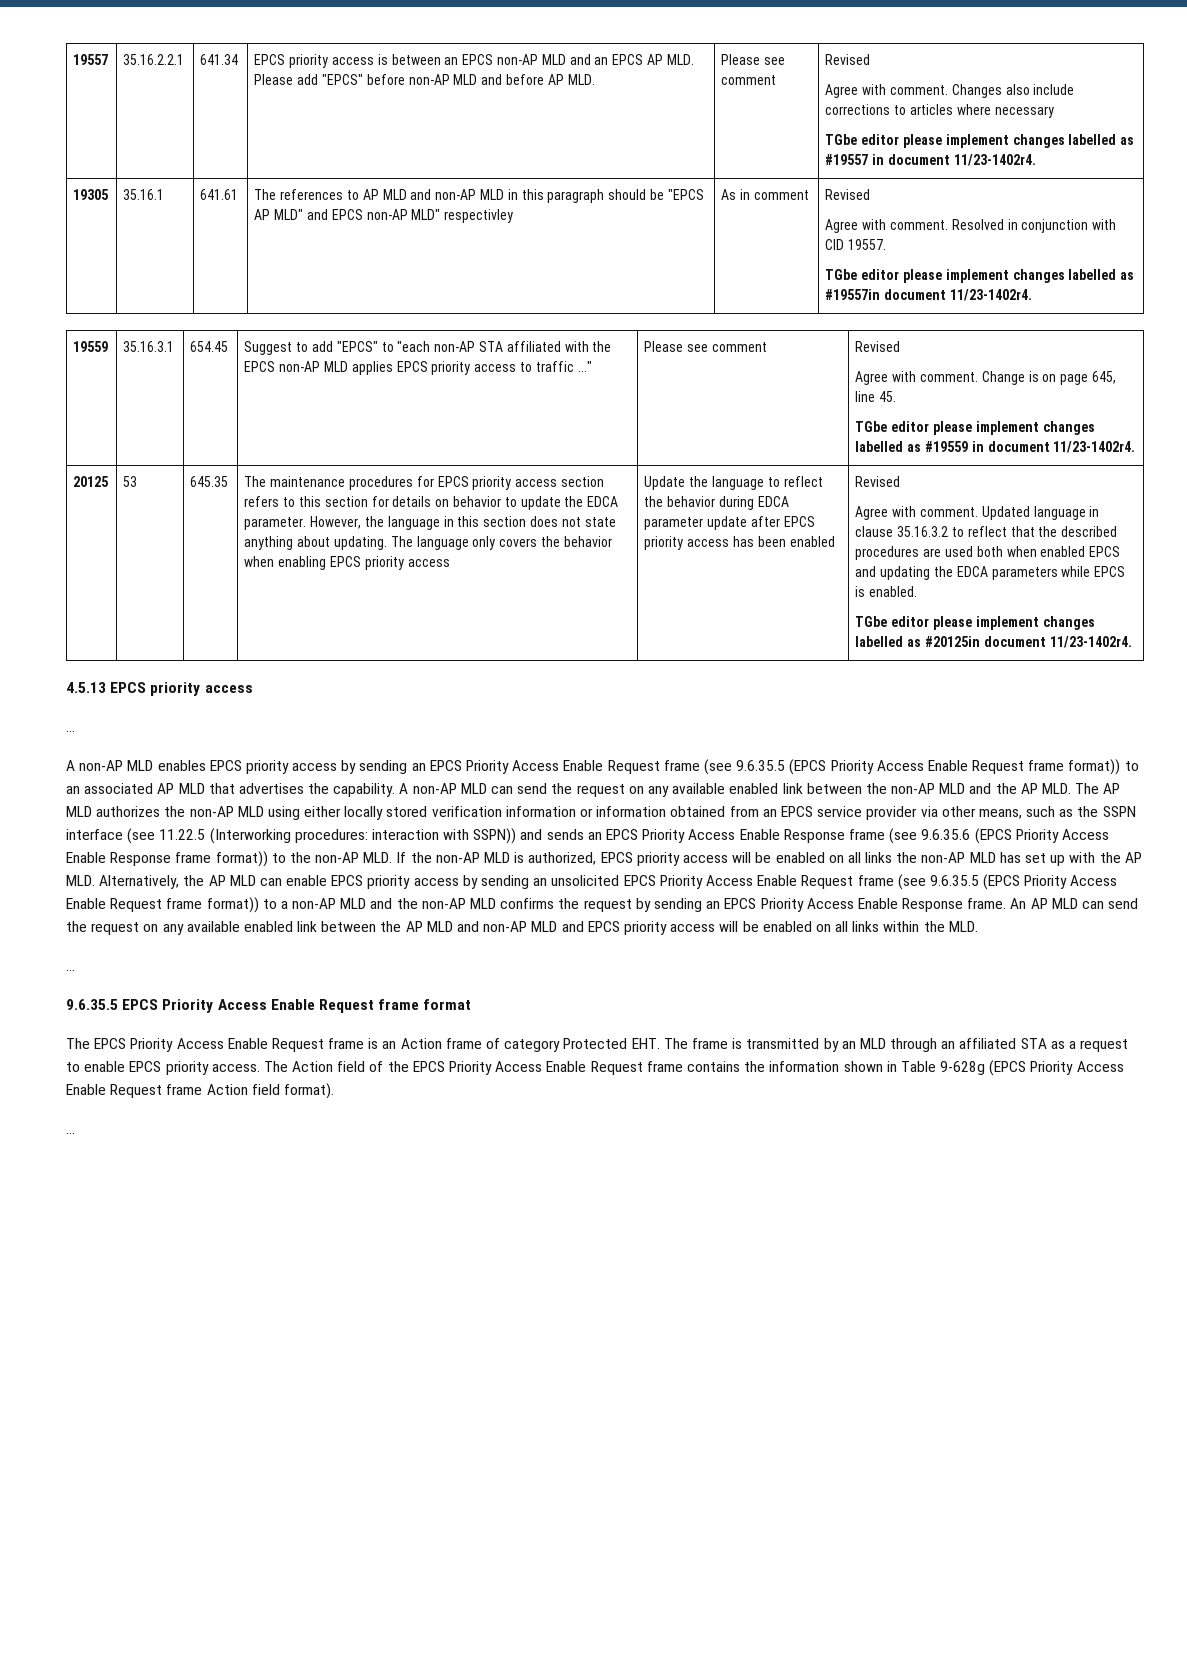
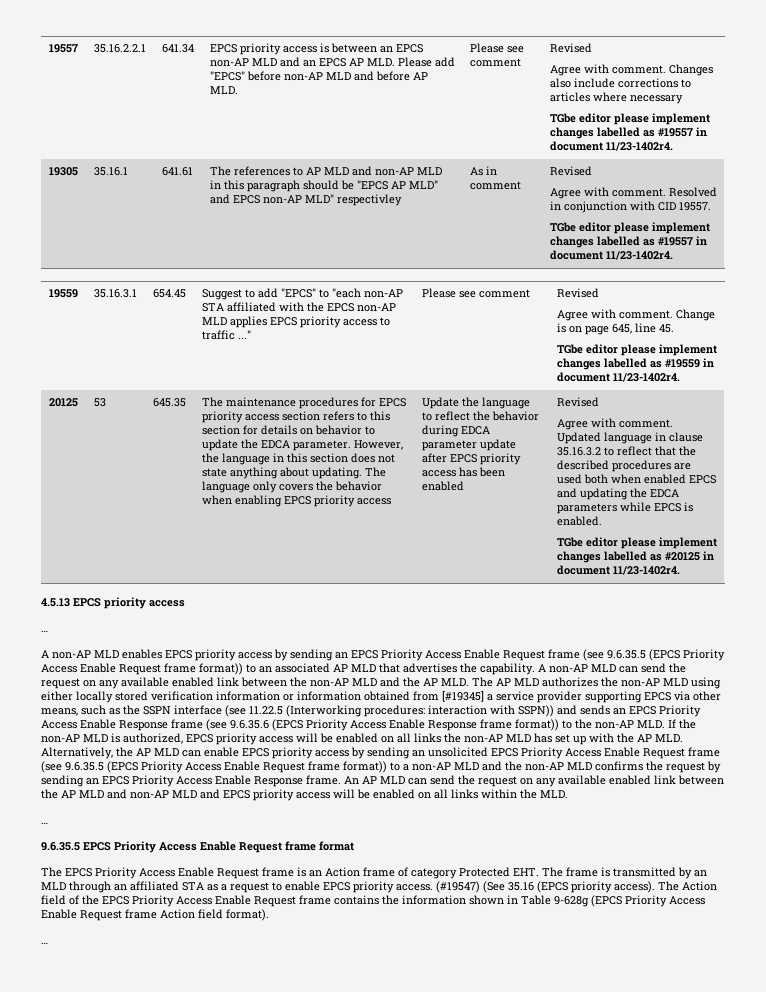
  Resolved in conjunction with CID 19557.
- TGbe editor please implement changes labelled as #19557in document 11/23-1402r4.
+ TGbe editor please implement changes labelled as #19557 in document 11/23-1402r4.
- TGbe editor please implement changes labelled as #20125in document 11/23-1402r4.
+ TGbe editor please implement changes labelled as #20125 in document 11/23-1402r4.
- A non-AP MLD can send the request on any available enabled link between the non-AP MLD and the AP MLD. The AP MLD authorizes the non-AP MLD using either locally stored verification information or information obtained from an EPCS service provider via other means, such as the SSPN interface (see 11.22.5 (Interworking procedures:
+ A non-AP MLD can send the request on any available enabled link between the non-AP MLD and the AP MLD. The AP MLD authorizes the non-AP MLD using either locally stored verification information or information obtained from [#19345] a service provider supporting EPCS via other means, such as the SSPN interface (see 11.22.5 (Interworking procedures:
+ (#19547) (See 35.16 (EPCS priority access).

